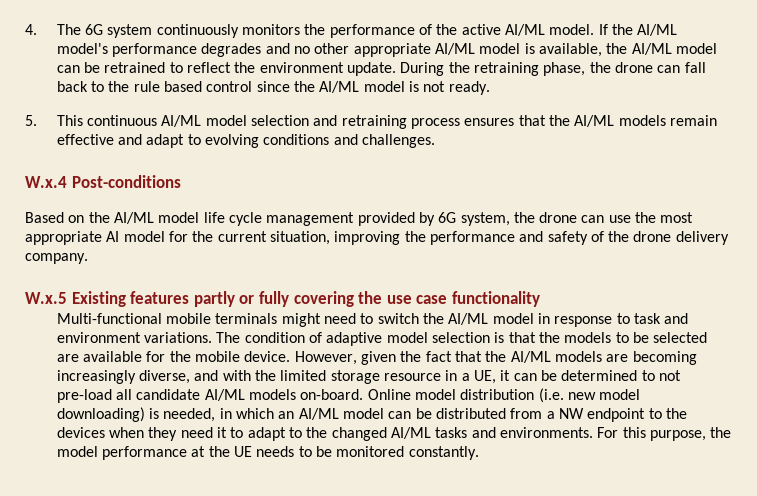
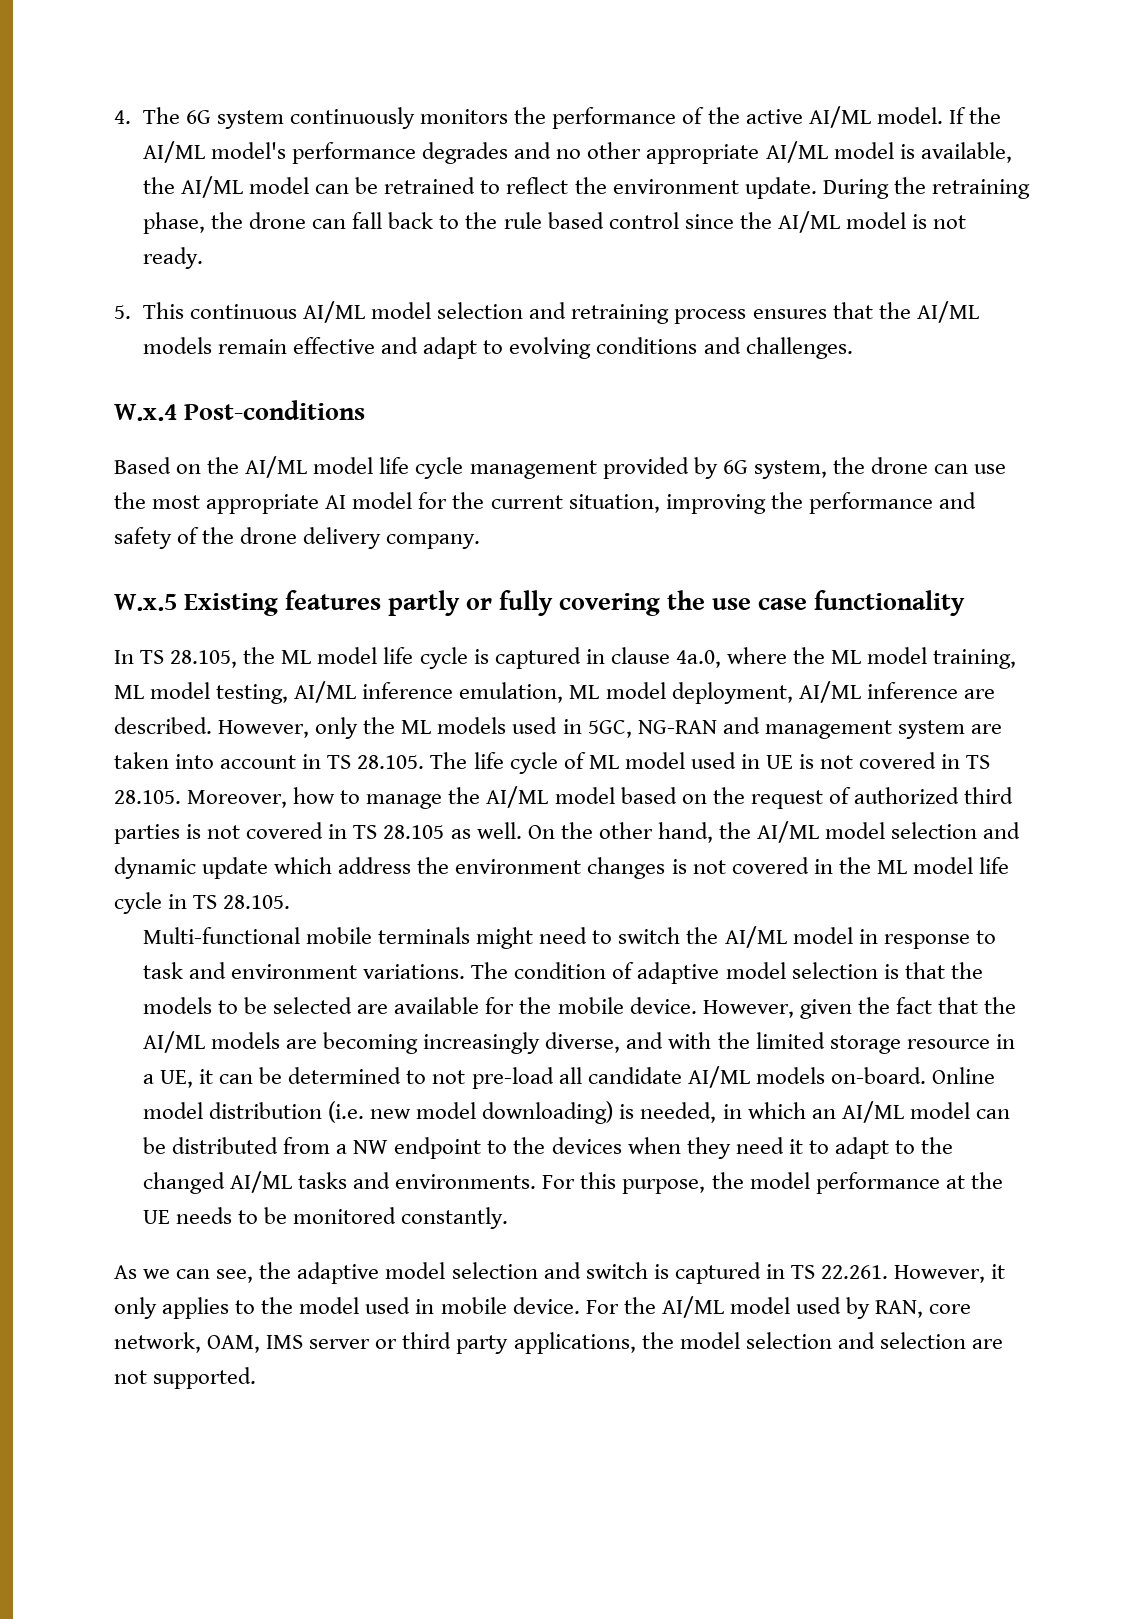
+ In TS 28.105, the ML model life cycle is captured in clause 4a.0, where the ML model training, ML model testing, AI/ML inference emulation, ML model deployment, AI/ML inference are described. However, only the ML models used in 5GC, NG-RAN and management system are taken into account in TS 28.105. The life cycle of ML model used in UE is not covered in TS 28.105. Moreover, how to manage the AI/ML model based on the request of authorized third parties is not covered in TS 28.105 as well. On the other hand, the AI/ML model selection and dynamic update which address the environment changes is not covered in the ML model life cycle in TS 28.105.
+ As we can see, the adaptive model selection and switch is captured in TS 22.261. However, it only applies to the model used in mobile device. For the AI/ML model used by RAN, core network, OAM, IMS server or third party applications, the model selection and selection are not supported.

